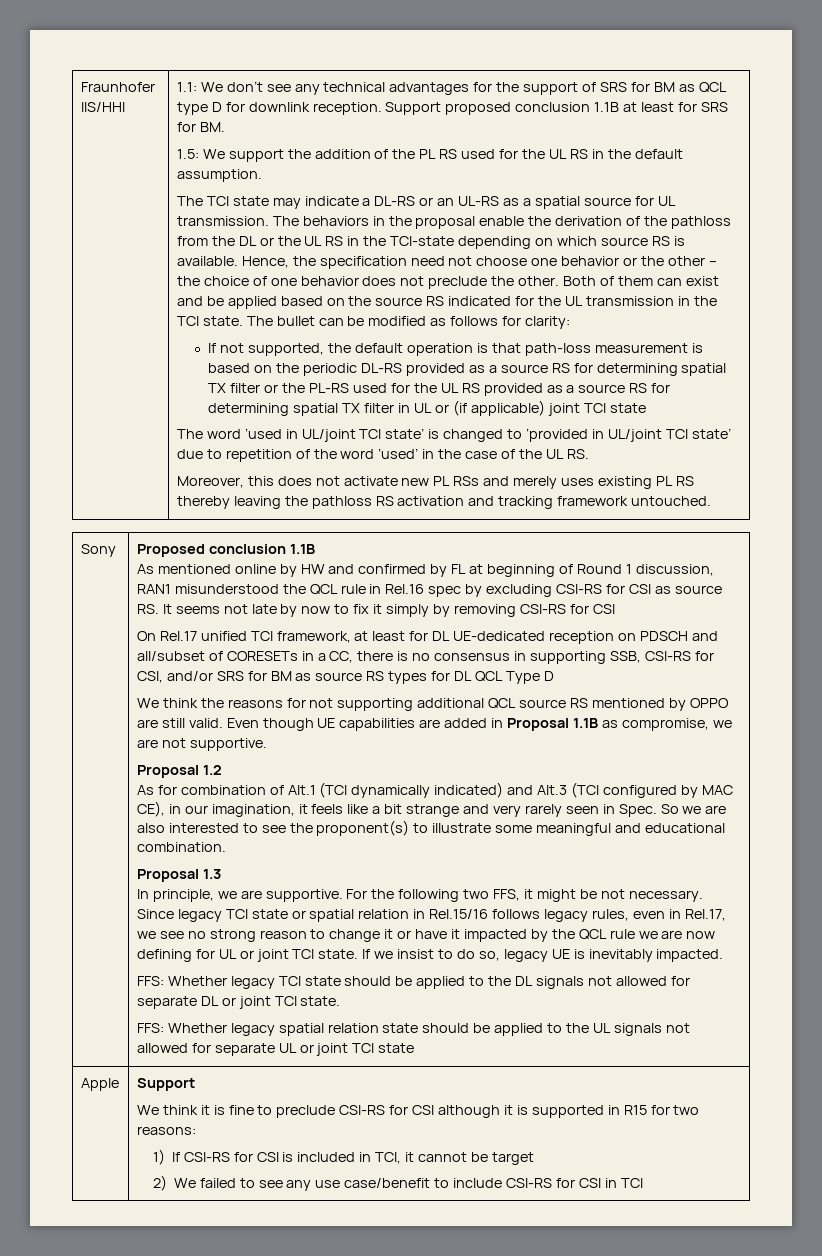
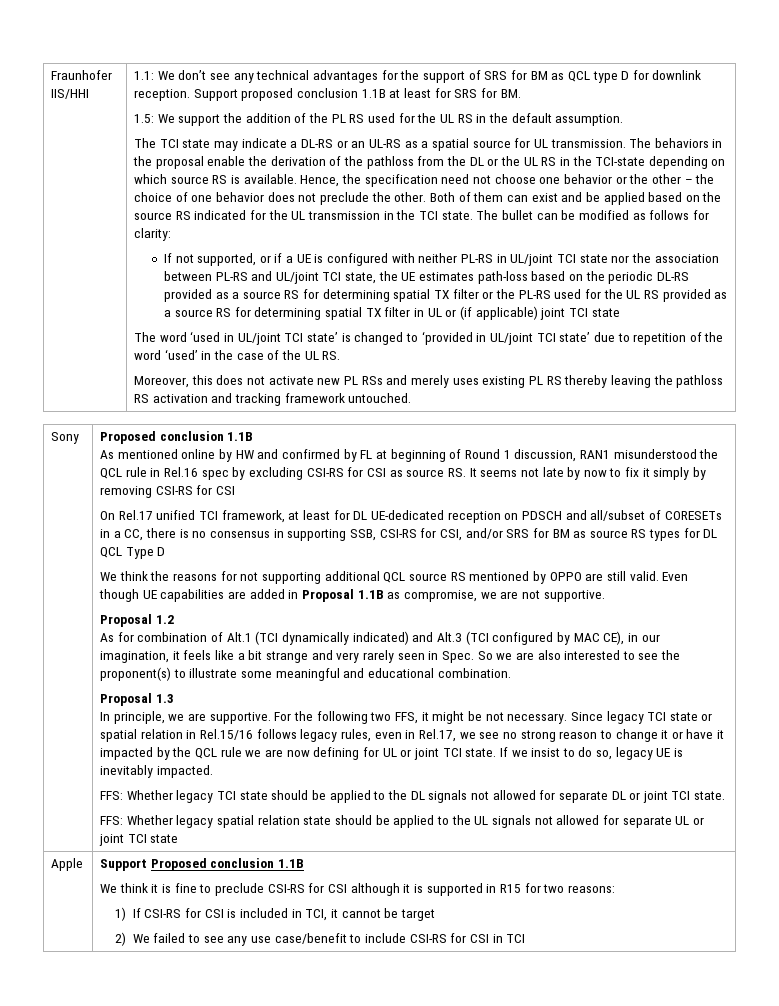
- If not supported, the default operation is that path-loss measurement is based on the periodic DL-RS provided as a source RS for determining spatial TX filter or the PL-RS used for the UL RS provided as a source RS for determining spatial TX filter in UL or (if applicable) joint TCI state
+ If not supported, or if a UE is configured with neither PL-RS in UL/joint TCI state nor the association between PL-RS and UL/joint TCI state, the UE estimates path-loss based on the periodic DL-RS provided as a source RS for determining spatial TX filter or the PL-RS used for the UL RS provided as a source RS for determining spatial TX filter in UL or (if applicable) joint TCI state
- Apple | Support
+ Apple | Support Proposed conclusion 1.1B

